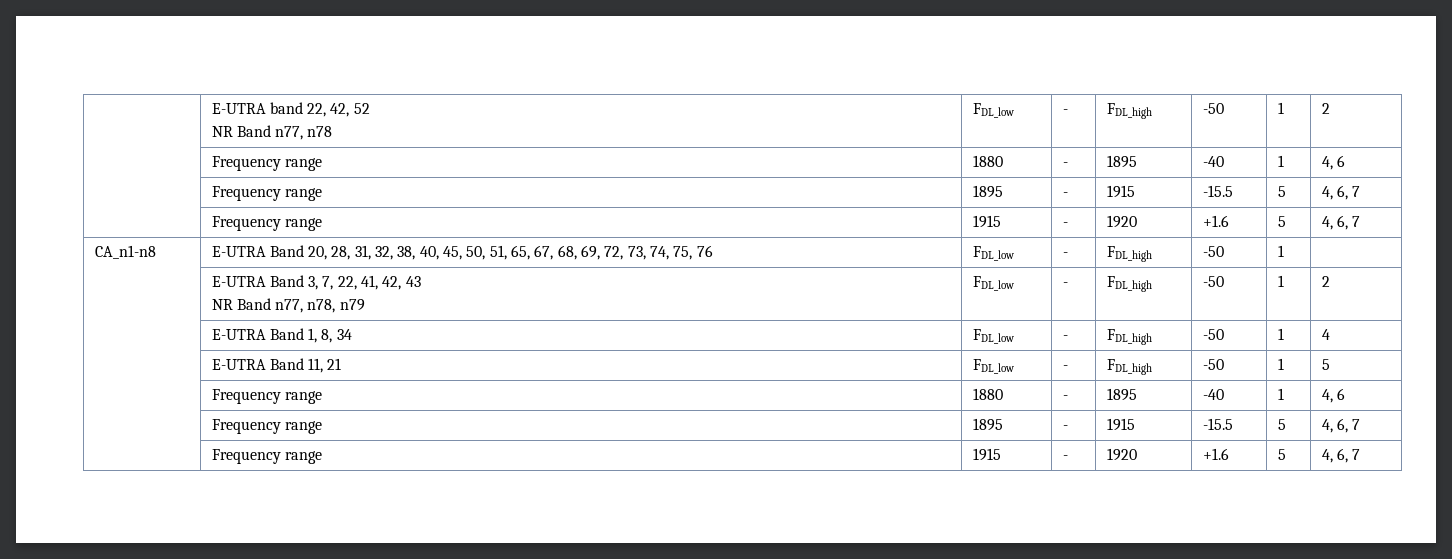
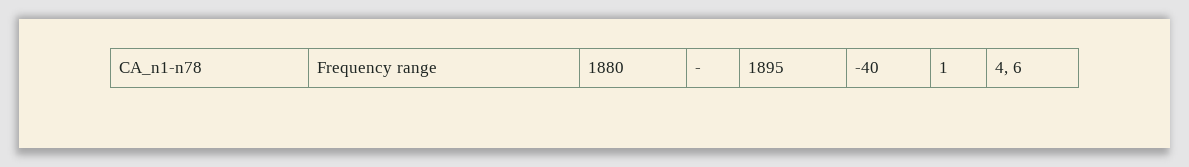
- | E-UTRA band 22, 42, 52
- NR Band n77, n78 | FDL_low | - | FDL_high | -50 | 1 | 2
- | Frequency range | 1880 | - | 1895 | -40 | 1 | 4, 6
- | Frequency range | 1895 | - | 1915 | -15.5 | 5 | 4, 6, 7
- | Frequency range | 1915 | - | 1920 | +1.6 | 5 | 4, 6, 7
- CA_n1-n8 | E-UTRA Band 20, 28, 31, 32, 38, 40, 45, 50, 51, 65, 67, 68, 69, 72, 73, 74, 75, 76 | FDL_low | - | FDL_high | -50 | 1 |
- | E-UTRA Band 3, 7, 22, 41, 42, 43
- NR Band n77, n78, n79 | FDL_low | - | FDL_high | -50 | 1 | 2
- | E-UTRA Band 1, 8, 34 | FDL_low | - | FDL_high | -50 | 1 | 4
- | E-UTRA Band 11, 21 | FDL_low | - | FDL_high | -50 | 1 | 5
- | Frequency range | 1880 | - | 1895 | -40 | 1 | 4, 6
- | Frequency range | 1895 | - | 1915 | -15.5 | 5 | 4, 6, 7
- | Frequency range | 1915 | - | 1920 | +1.6 | 5 | 4, 6, 7
+ CA_n1-n78 | Frequency range | 1880 | - | 1895 | -40 | 1 | 4, 6

